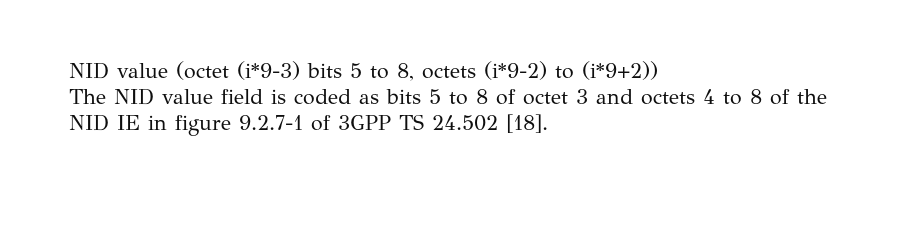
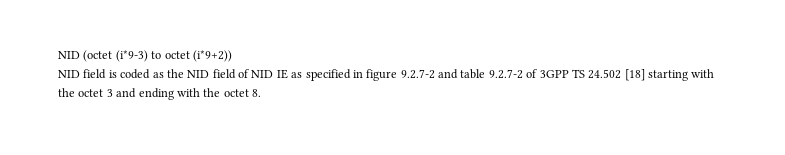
- NID value (octet (i*9-3) bits 5 to 8, octets (i*9-2) to (i*9+2))
- The NID value field is coded as bits 5 to 8 of octet 3 and octets 4 to 8 of the NID IE in figure 9.2.7-1 of 3GPP TS 24.502 [18].
+ NID (octet (i*9-3) to octet (i*9+2))
+ NID field is coded as the NID field of NID IE as specified in figure 9.2.7-2 and table 9.2.7-2 of 3GPP TS 24.502 [18] starting with the octet 3 and ending with the octet 8.

